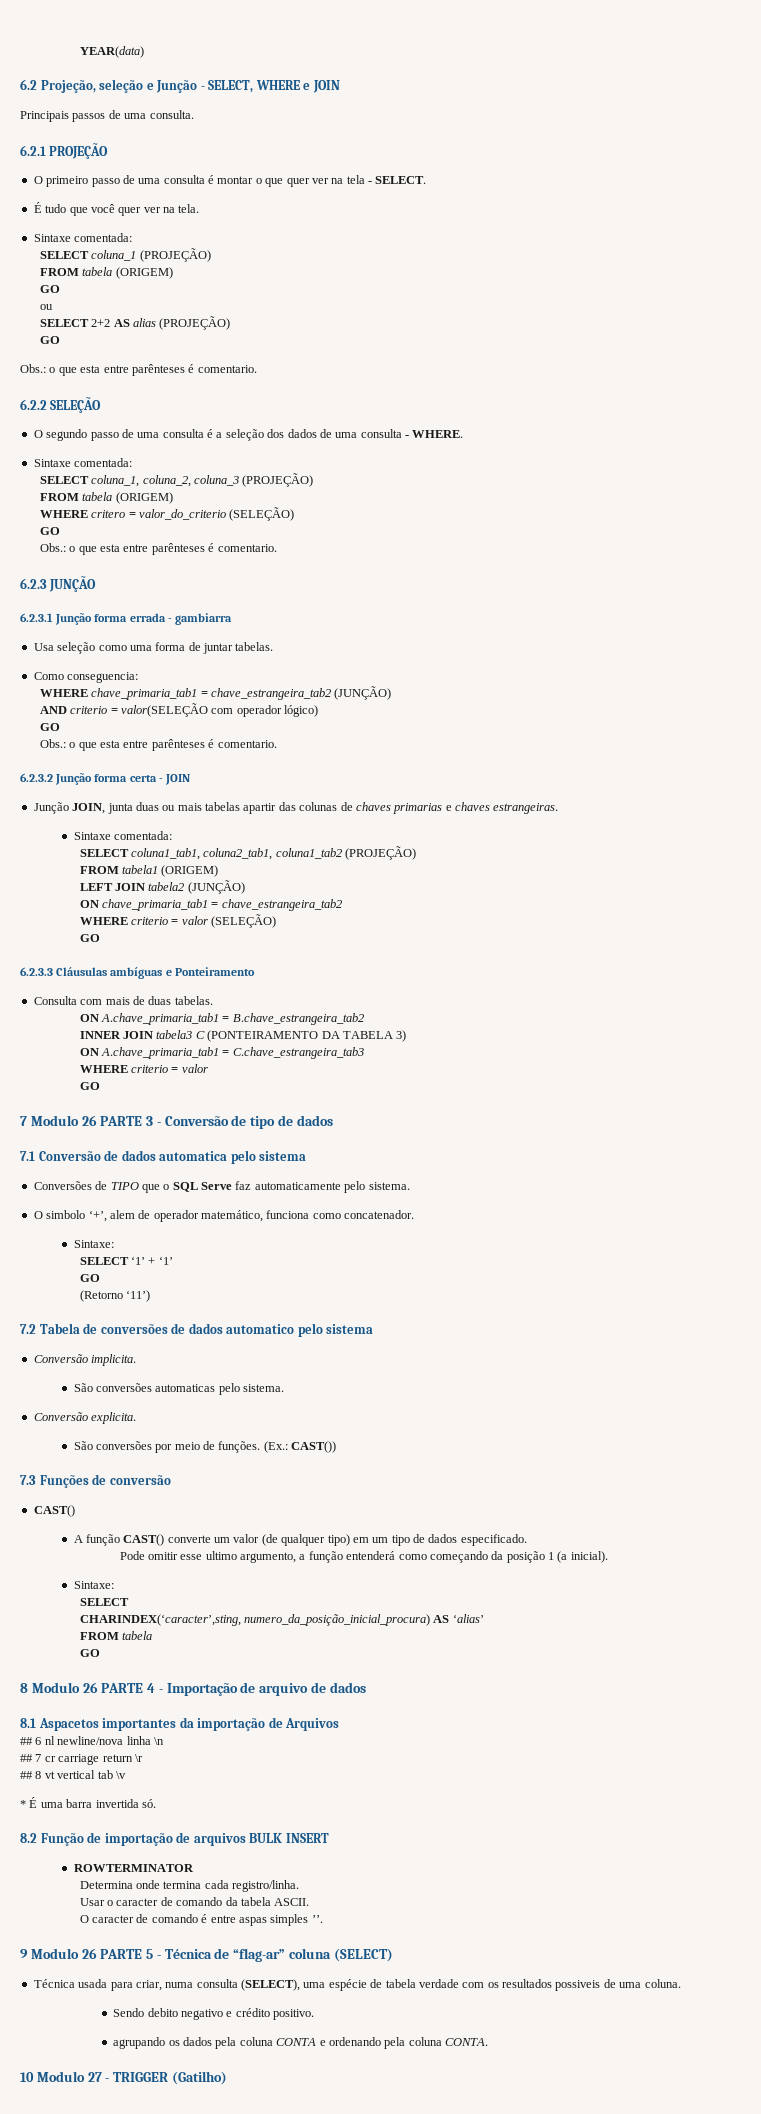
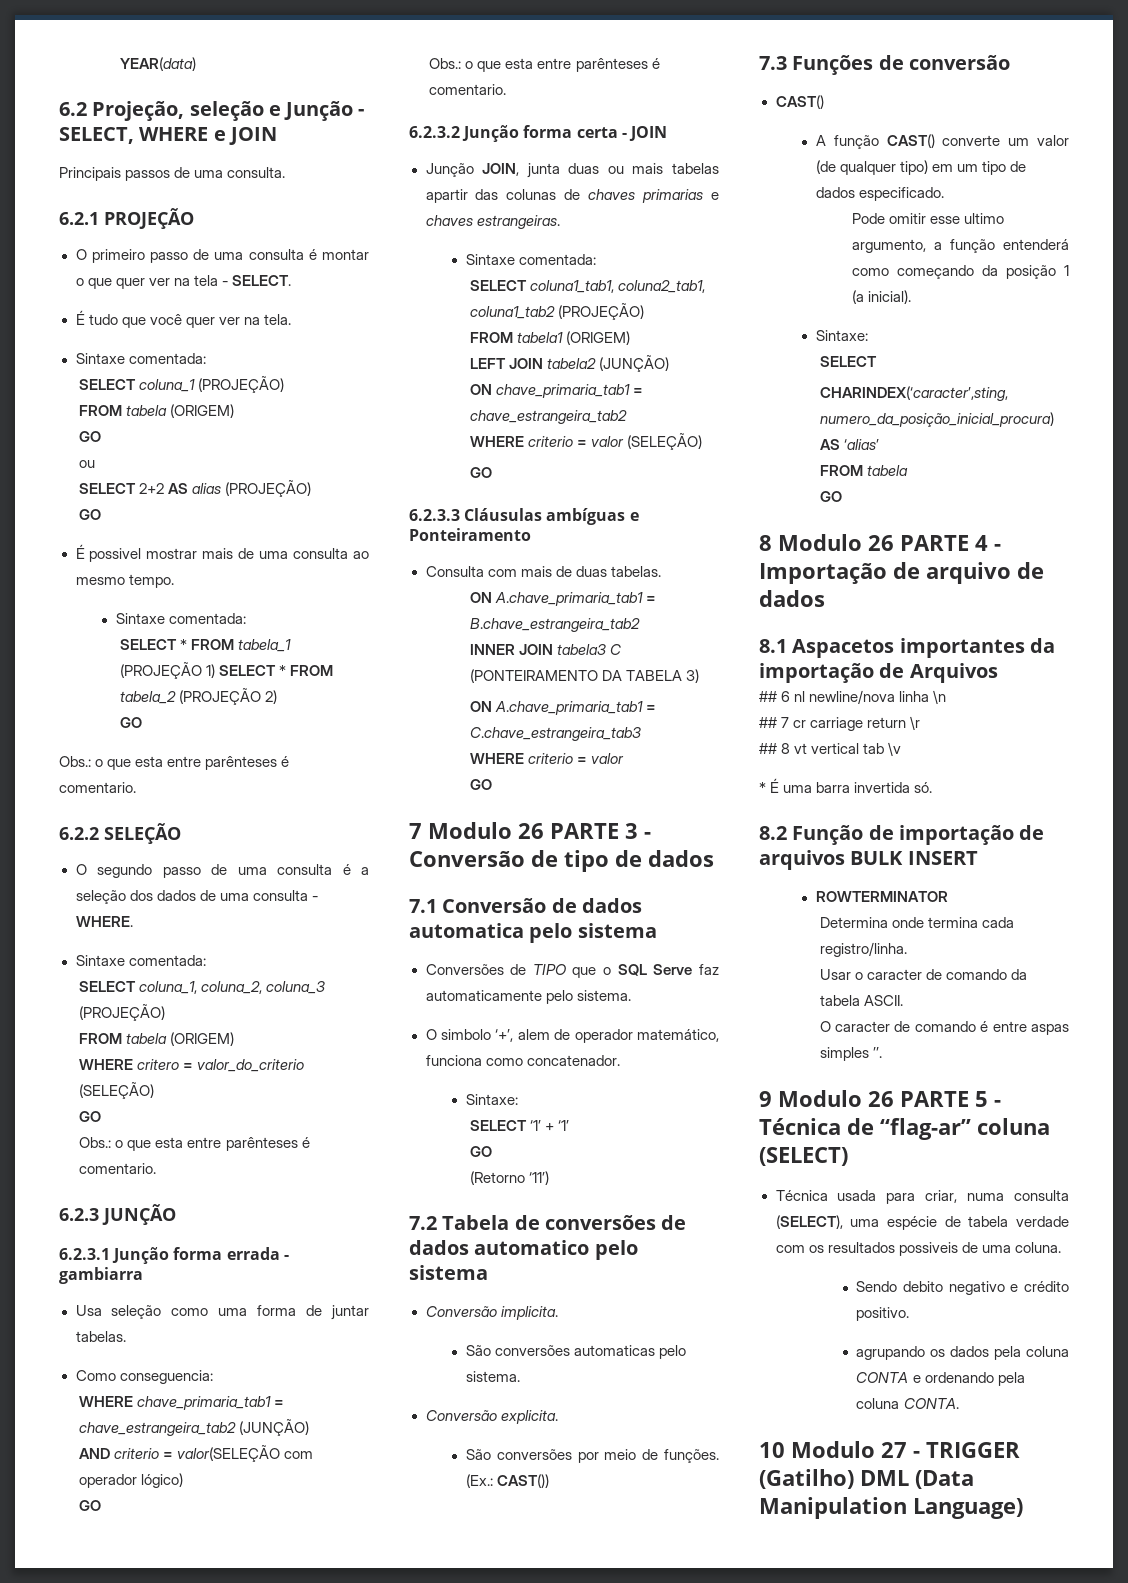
+ É possivel mostrar mais de uma consulta ao mesmo tempo.
+ Sintaxe comentada:
+ SELECT * FROM tabela_1 (PROJEÇÃO 1) SELECT * FROM tabela_2 (PROJEÇÃO 2)
+ GO
- 10 Modulo 27 - TRIGGER (Gatilho)
+ 10 Modulo 27 - TRIGGER (Gatilho) DML (Data Manipulation Language)

